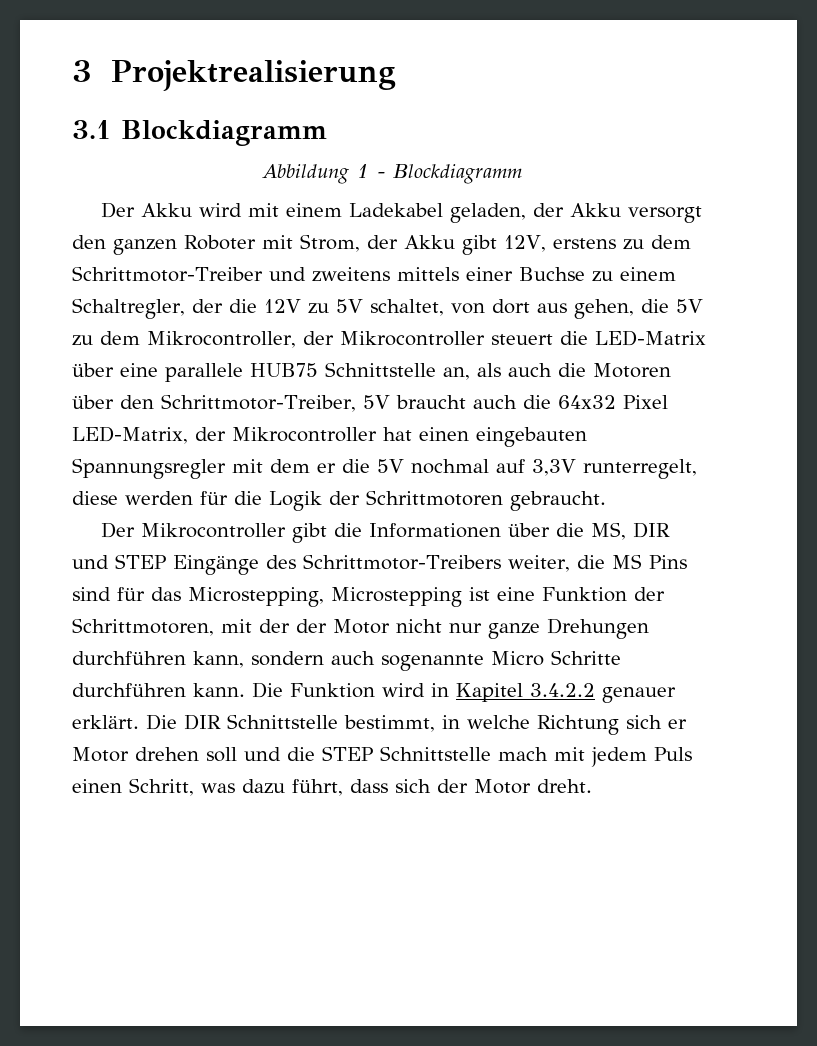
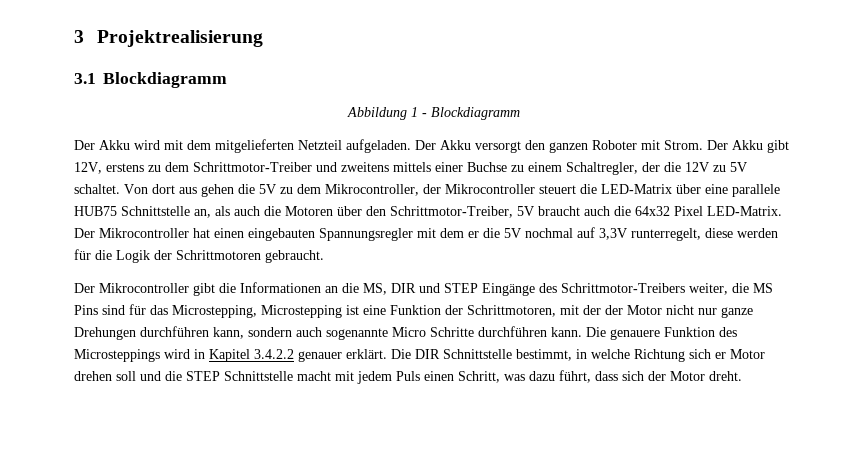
- Der Akku wird mit einem Ladekabel geladen, der Akku versorgt den ganzen Roboter mit Strom, der Akku gibt 12V, erstens zu dem Schrittmotor-Treiber und zweitens mittels einer Buchse zu einem Schaltregler, der die 12V zu 5V schaltet, von dort aus gehen, die 5V zu dem Mikrocontroller, der Mikrocontroller steuert die LED-Matrix über eine parallele HUB75 Schnittstelle an, als auch die Motoren über den Schrittmotor-Treiber, 5V braucht auch die 64x32 Pixel LED-Matrix, der Mikrocontroller hat einen eingebauten Spannungsregler mit dem er die 5V nochmal auf 3,3V runterregelt, diese werden für die Logik der Schrittmotoren gebraucht.
+ Der Akku wird mit dem mitgelieferten Netzteil aufgeladen. Der Akku versorgt den ganzen Roboter mit Strom. Der Akku gibt 12V, erstens zu dem Schrittmotor-Treiber und zweitens mittels einer Buchse zu einem Schaltregler, der die 12V zu 5V schaltet. Von dort aus gehen die 5V zu dem Mikrocontroller, der Mikrocontroller steuert die LED-Matrix über eine parallele HUB75 Schnittstelle an, als auch die Motoren über den Schrittmotor-Treiber, 5V braucht auch die 64x32 Pixel LED-Matrix. Der Mikrocontroller hat einen eingebauten Spannungsregler mit dem er die 5V nochmal auf 3,3V runterregelt, diese werden für die Logik der Schrittmotoren gebraucht.
- Der Mikrocontroller gibt die Informationen über die MS, DIR und STEP Eingänge des Schrittmotor-Treibers weiter, die MS Pins sind für das Microstepping, Microstepping ist eine Funktion der Schrittmotoren, mit der der Motor nicht nur ganze Drehungen durchführen kann, sondern auch sogenannte Micro Schritte durchführen kann.
+ Der Mikrocontroller gibt die Informationen an die MS, DIR und STEP Eingänge des Schrittmotor-Treibers weiter, die MS Pins sind für das Microstepping, Microstepping ist eine Funktion der Schrittmotoren, mit der der Motor nicht nur ganze Drehungen durchführen kann, sondern auch sogenannte Micro Schritte durchführen kann.
- Die Funktion wird in Kapitel 3.4.2.2 genauer erklärt.
+ Die genauere Funktion des Microsteppings wird in Kapitel 3.4.2.2 genauer erklärt.
- Die DIR Schnittstelle bestimmt, in welche Richtung sich er Motor drehen soll und die STEP Schnittstelle mach mit jedem Puls einen Schritt, was dazu führt, dass sich der Motor dreht.
+ Die DIR Schnittstelle bestimmt, in welche Richtung sich er Motor drehen soll und die STEP Schnittstelle macht mit jedem Puls einen Schritt, was dazu führt, dass sich der Motor dreht.

